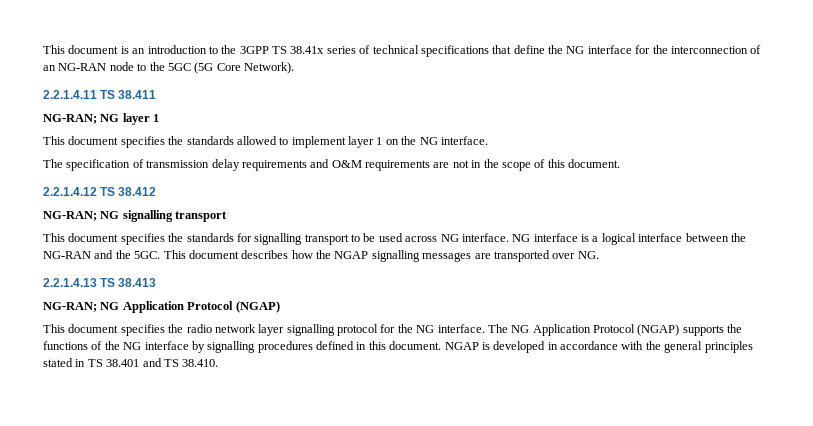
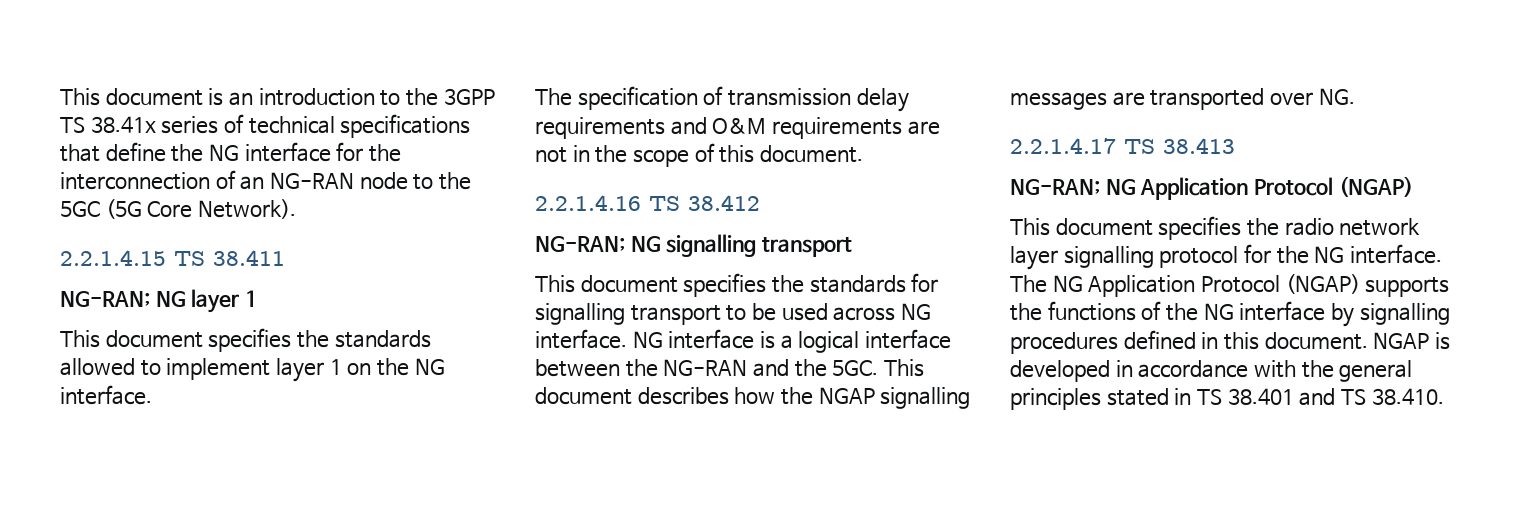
- 2.2.1.4.11 TS 38.411
+ 2.2.1.4.15 TS 38.411
- 2.2.1.4.12 TS 38.412
+ 2.2.1.4.16 TS 38.412
- 2.2.1.4.13 TS 38.413
+ 2.2.1.4.17 TS 38.413

